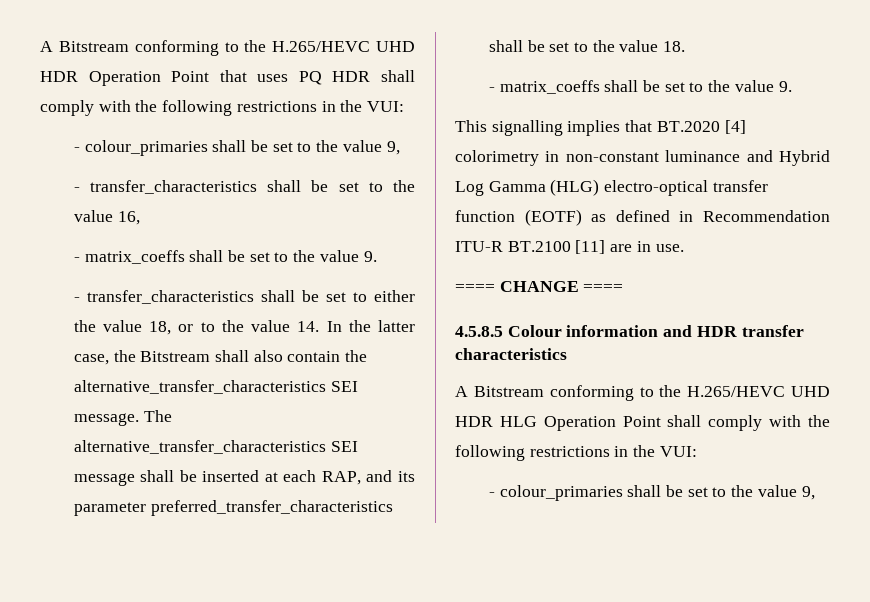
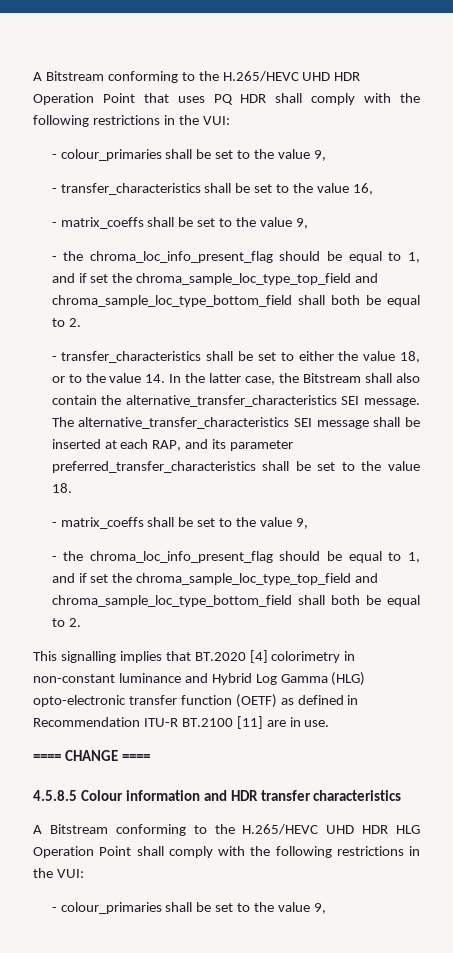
  - transfer_characteristics shall be set to the value 16,
- - matrix_coeffs shall be set to the value 9.
+ - matrix_coeffs shall be set to the value 9,
+ - the chroma_loc_info_present_flag should be equal to 1, and if set the chroma_sample_loc_type_top_field and chroma_sample_loc_type_bottom_field shall both be equal to 2.
  The alternative_transfer_characteristics SEI message shall be inserted at each RAP, and its parameter preferred_transfer_characteristics shall be set to the value 18.
- - matrix_coeffs shall be set to the value 9.
+ - matrix_coeffs shall be set to the value 9,
+ - the chroma_loc_info_present_flag should be equal to 1, and if set the chroma_sample_loc_type_top_field and chroma_sample_loc_type_bottom_field shall both be equal to 2.
- This signalling implies that BT.2020 [4] colorimetry in non-constant luminance and Hybrid Log Gamma (HLG) electro-optical transfer function (EOTF) as defined in Recommendation ITU-R BT.2100 [11] are in use.
+ This signalling implies that BT.2020 [4] colorimetry in non-constant luminance and Hybrid Log Gamma (HLG) opto-electronic transfer function (OETF) as defined in Recommendation ITU-R BT.2100 [11] are in use.

